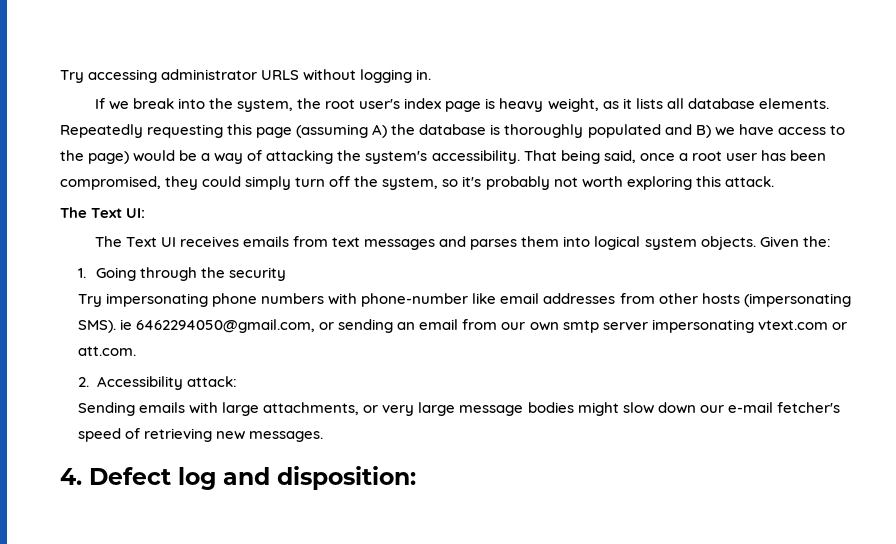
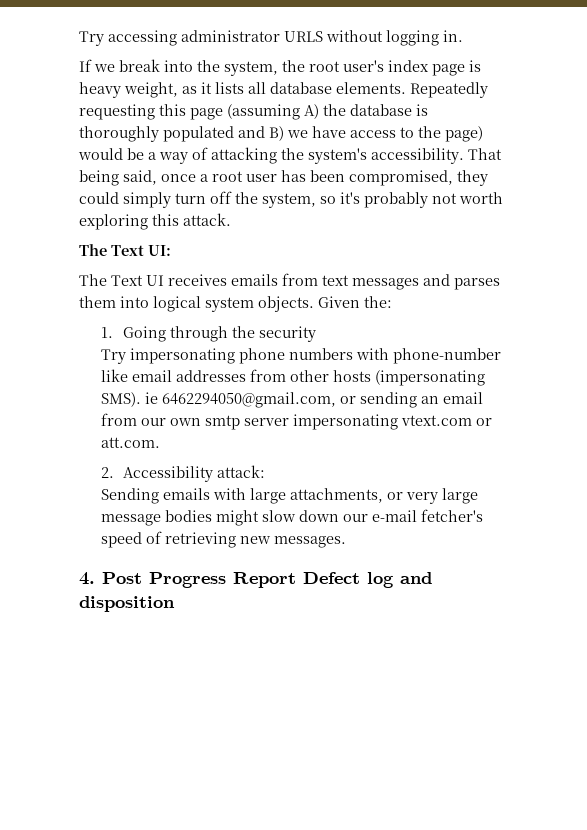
- 4. Defect log and disposition:
+ 4. Post Progress Report Defect log and disposition

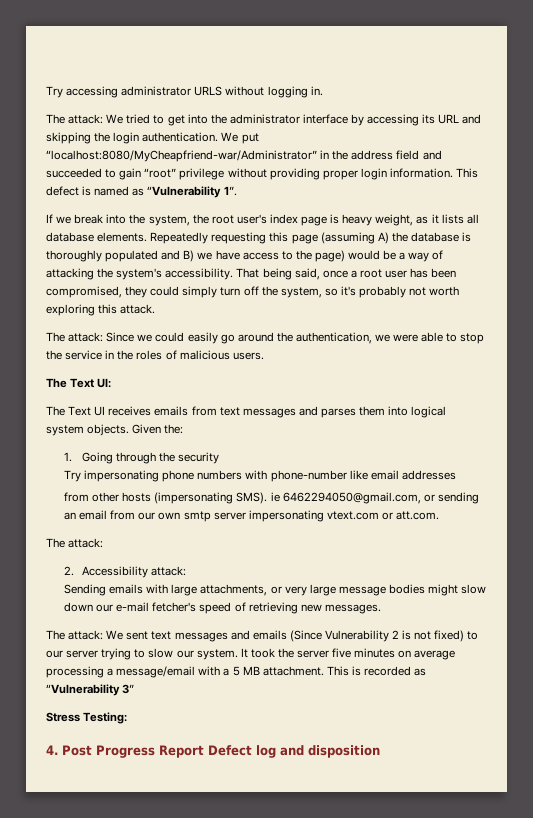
+ The attack: We tried to get into the administrator interface by accessing its URL and skipping the login authentication. We put “localhost:8080/MyCheapfriend-war/Administrator” in the address field and succeeded to gain “root” privilege without providing proper login information. This defect is named as “Vulnerability 1”.
+ The attack: Since we could easily go around the authentication, we were able to stop the service in the roles of malicious users.
- Try impersonating phone numbers with phone-number like email addresses from other hosts (impersonating SMS). ie 6462294050@gmail.com, or sending an email from our own smtp server impersonating vtext.com or att.com.
+ Try impersonating phone numbers with phone-number like email addresses
+ from other hosts (impersonating SMS). ie 6462294050@gmail.com, or sending an email from our own smtp server impersonating vtext.com or att.com.
+ The attack:
+ The attack: We sent text messages and emails (Since Vulnerability 2 is not fixed) to our server trying to slow our system. It took the server five minutes on average processing a message/email with a 5 MB attachment. This is recorded as “Vulnerability 3”
+ Stress Testing:

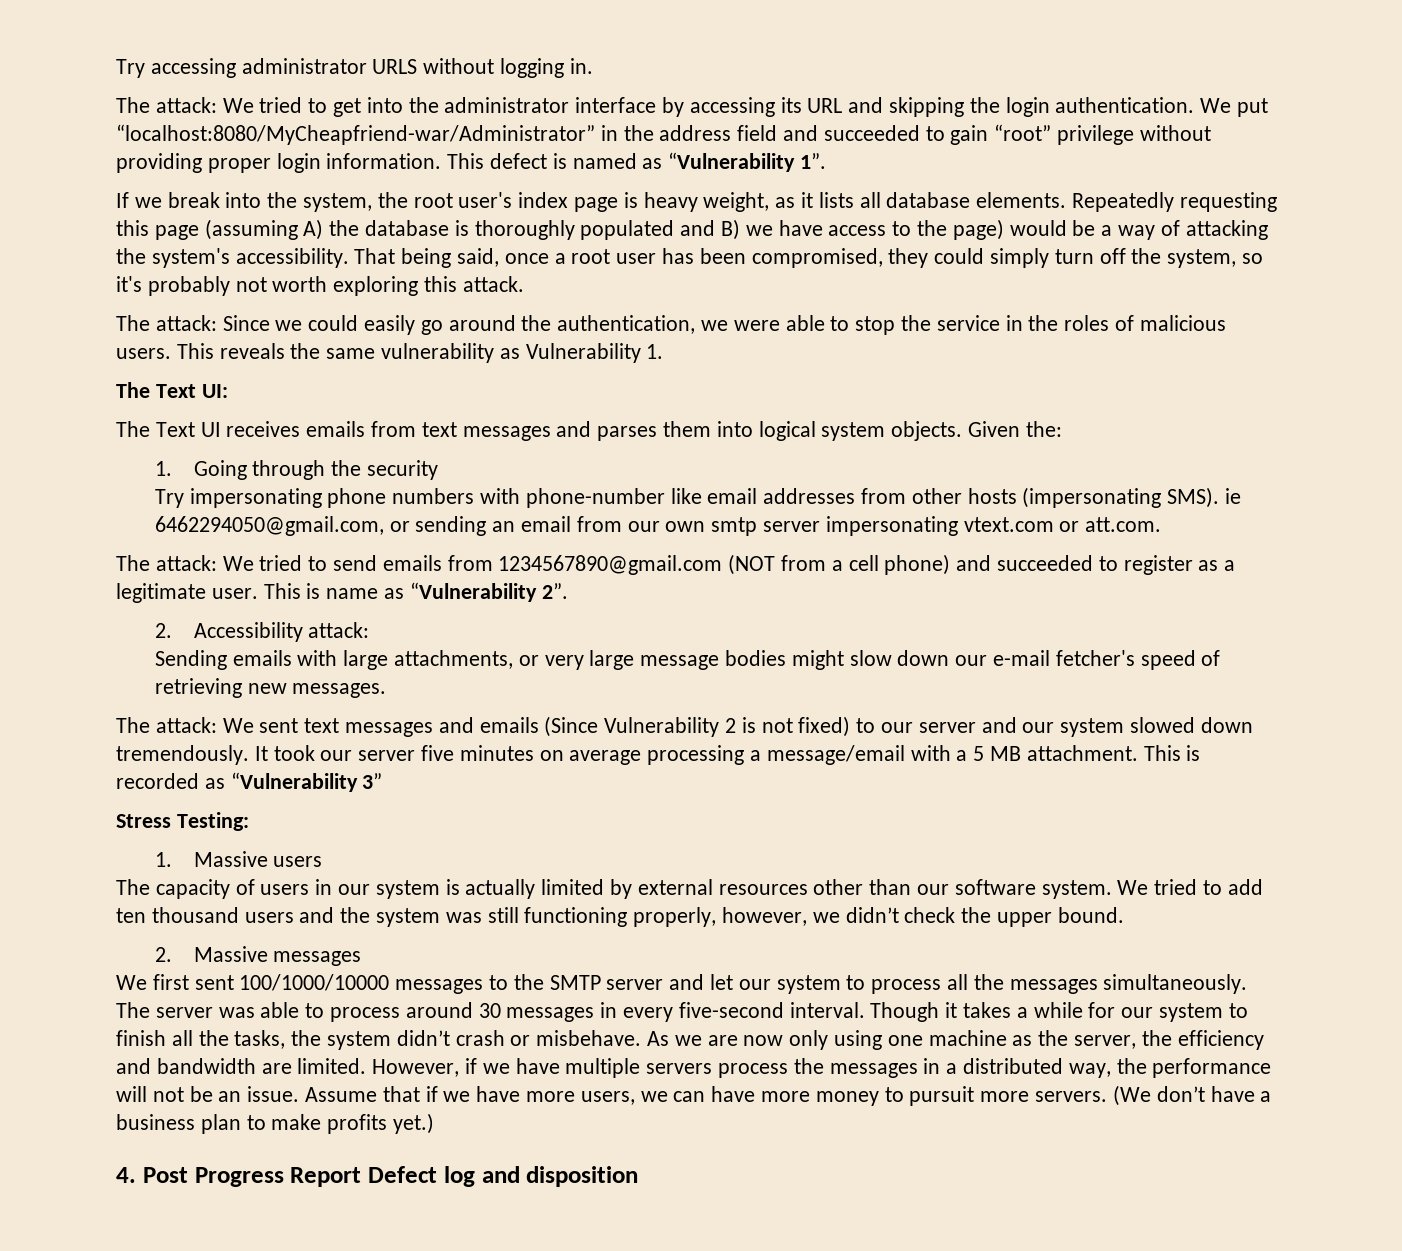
+ This reveals the same vulnerability as Vulnerability 1.
- Try impersonating phone numbers with phone-number like email addresses
- from other hosts (impersonating SMS). ie 6462294050@gmail.com, or sending an email from our own smtp server impersonating vtext.com or att.com.
- The attack:
+ Try impersonating phone numbers with phone-number like email addresses from other hosts (impersonating SMS). ie 6462294050@gmail.com, or sending an email from our own smtp server impersonating vtext.com or att.com.
+ The attack: We tried to send emails from 1234567890@gmail.com (NOT from a cell phone) and succeeded to register as a legitimate user. This is name as “Vulnerability 2”.
- The attack: We sent text messages and emails (Since Vulnerability 2 is not fixed) to our server trying to slow our system.
+ The attack: We sent text messages and emails (Since Vulnerability 2 is not fixed) to our server and our system slowed down tremendously.
- It took the server five minutes on average processing a message/email with a 5 MB attachment.
+ It took our server five minutes on average processing a message/email with a 5 MB attachment.
+ 1. Massive users
+ The capacity of users in our system is actually limited by external resources other than our software system. We tried to add ten thousand users and the system was still functioning properly, however, we didn’t check the upper bound.
+ 2. Massive messages
+ We first sent 100/1000/10000 messages to the SMTP server and let our system to process all the messages simultaneously. The server was able to process around 30 messages in every five-second interval. Though it takes a while for our system to finish all the tasks, the system didn’t crash or misbehave. As we are now only using one machine as the server, the efficiency and bandwidth are limited. However, if we have multiple servers process the messages in a distributed way, the performance will not be an issue. Assume that if we have more users, we can have more money to pursuit more servers. (We don’t have a business plan to make profits yet.)

